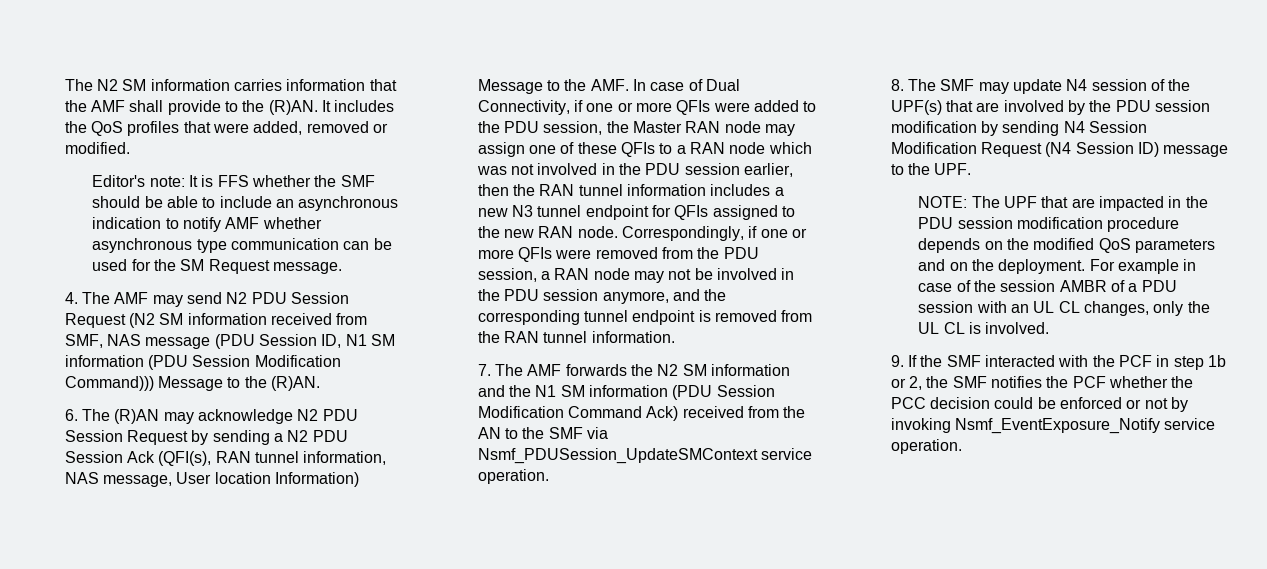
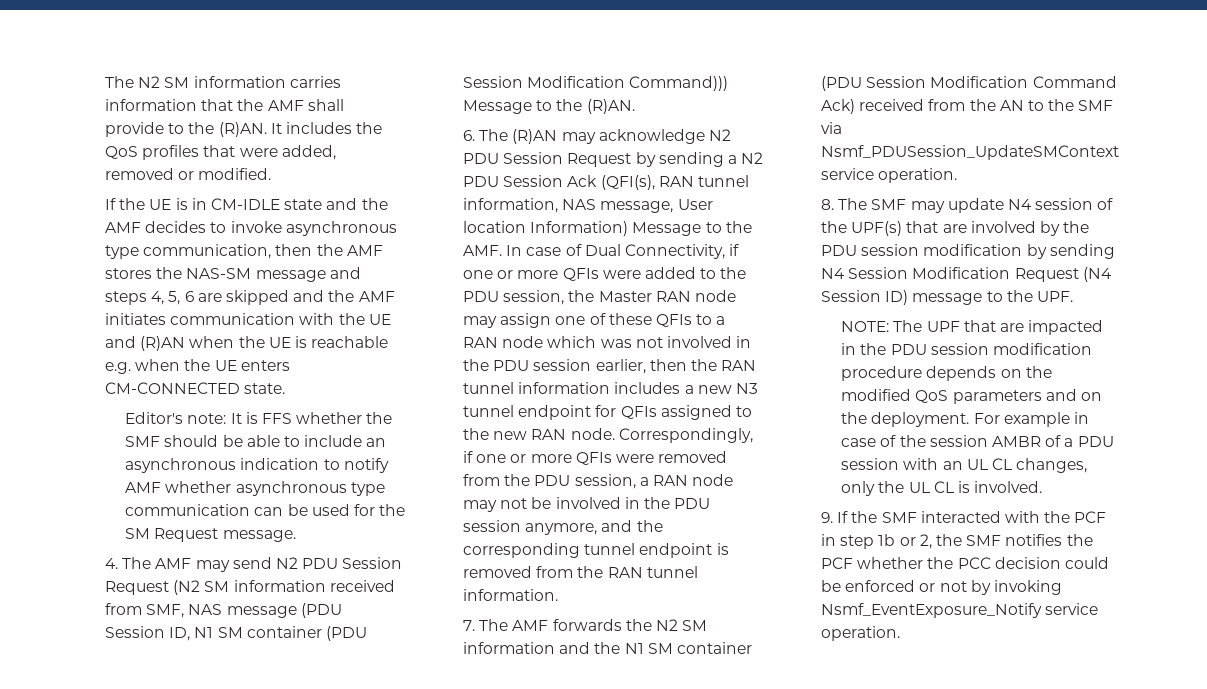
+ If the UE is in CM-IDLE state and the AMF decides to invoke asynchronous type communication, then the AMF stores the NAS-SM message and steps 4, 5, 6 are skipped and the AMF initiates communication with the UE and (R)AN when the UE is reachable e.g. when the UE enters CM-CONNECTED state.
- 4. The AMF may send N2 PDU Session Request (N2 SM information received from SMF, NAS message (PDU Session ID, N1 SM information (PDU Session Modification Command))) Message to the (R)AN.
+ 4. The AMF may send N2 PDU Session Request (N2 SM information received from SMF, NAS message (PDU Session ID, N1 SM container (PDU Session Modification Command))) Message to the (R)AN.
- 7. The AMF forwards the N2 SM information and the N1 SM information (PDU Session Modification Command Ack) received from the AN to the SMF via Nsmf_PDUSession_UpdateSMContext service operation.
+ 7. The AMF forwards the N2 SM information and the N1 SM container (PDU Session Modification Command Ack) received from the AN to the SMF via Nsmf_PDUSession_UpdateSMContext service operation.

